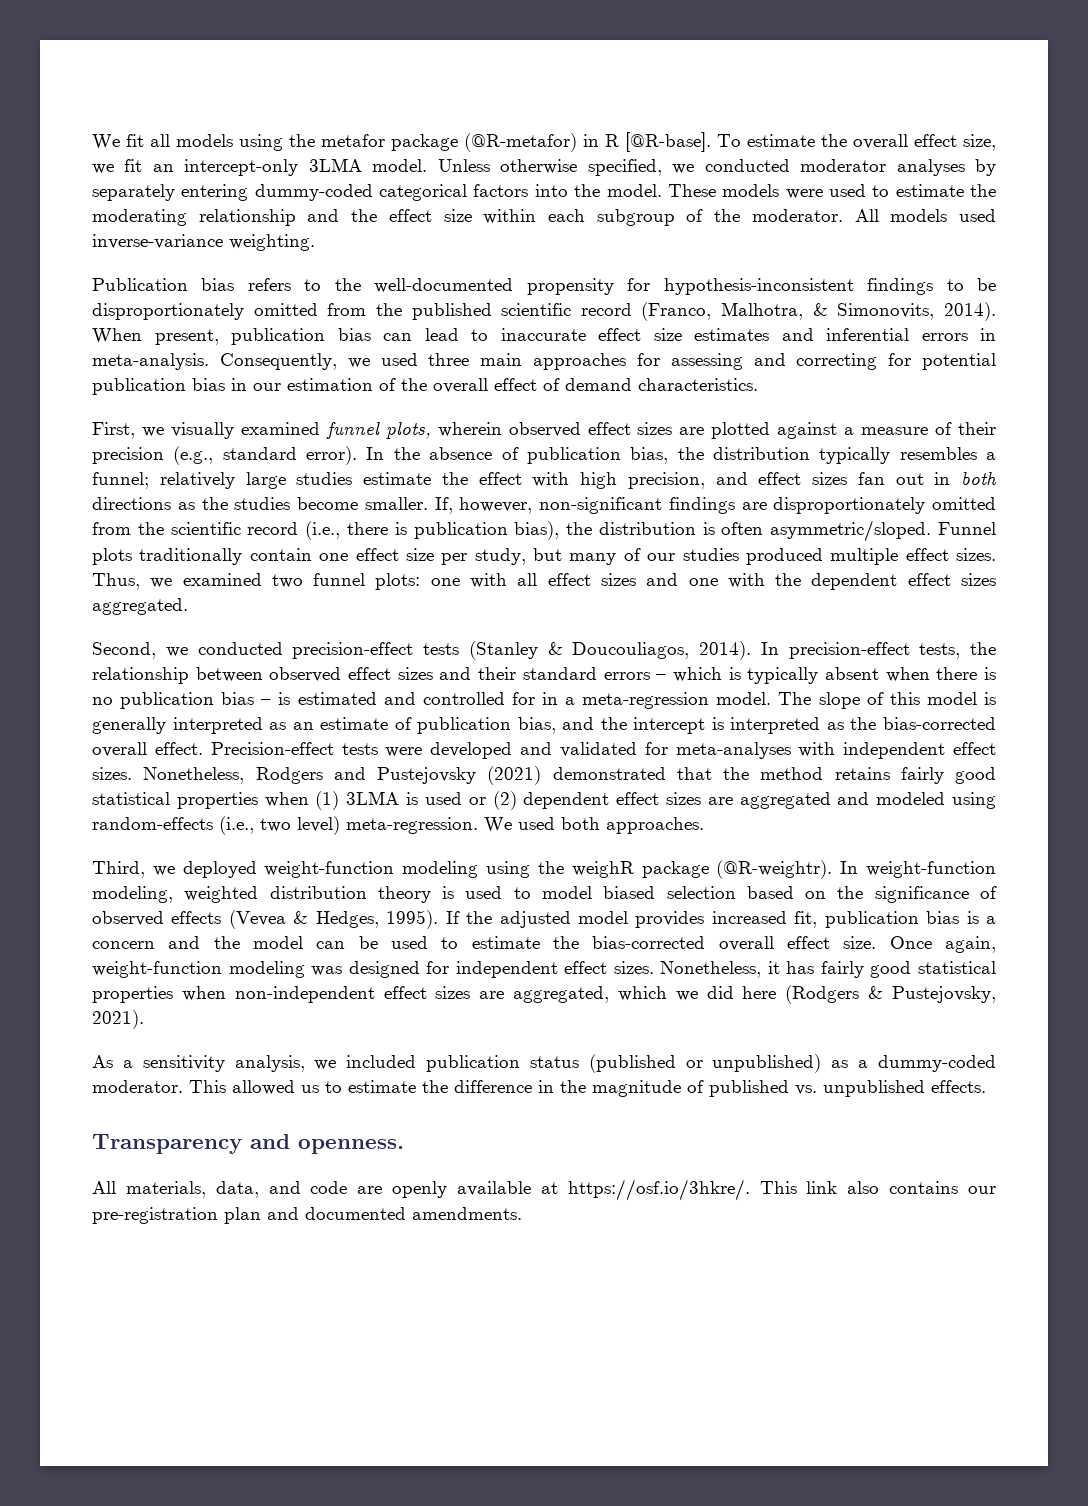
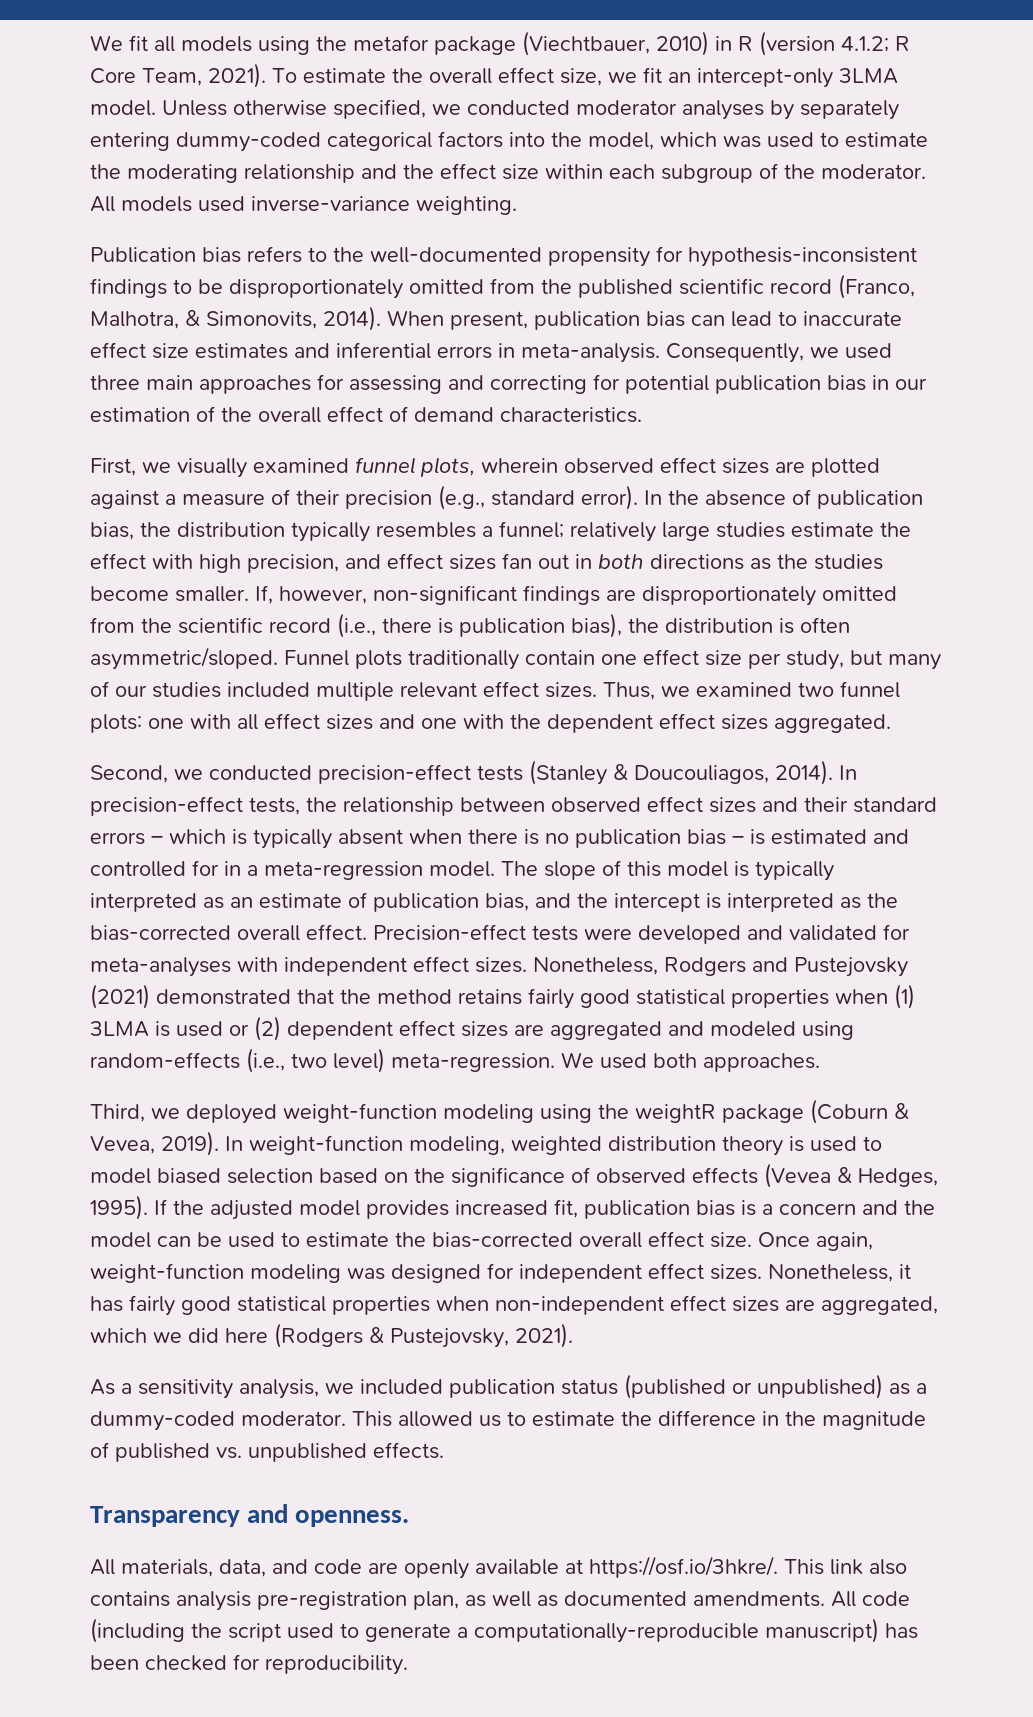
- We fit all models using the metafor package (@R-metafor) in R [@R-base].
+ We fit all models using the metafor package (Viechtbauer, 2010) in R (version 4.1.2; R Core Team, 2021).
- Unless otherwise specified, we conducted moderator analyses by separately entering dummy-coded categorical factors into the model. These models were used to estimate the moderating relationship and the effect size within each subgroup of the moderator.
+ Unless otherwise specified, we conducted moderator analyses by separately entering dummy-coded categorical factors into the model, which was used to estimate the moderating relationship and the effect size within each subgroup of the moderator.
- Funnel plots traditionally contain one effect size per study, but many of our studies produced multiple effect sizes.
+ Funnel plots traditionally contain one effect size per study, but many of our studies included multiple relevant effect sizes.
- The slope of this model is generally interpreted as an estimate of publication bias, and the intercept is interpreted as the bias-corrected overall effect.
+ The slope of this model is typically interpreted as an estimate of publication bias, and the intercept is interpreted as the bias-corrected overall effect.
- Third, we deployed weight-function modeling using the weighR package (@R-weightr).
+ Third, we deployed weight-function modeling using the weightR package (Coburn & Vevea, 2019).
- All materials, data, and code are openly available at https://osf.io/3hkre/. This link also contains our pre-registration plan and documented amendments.
+ All materials, data, and code are openly available at https://osf.io/3hkre/. This link also contains analysis pre-registration plan, as well as documented amendments. All code (including the script used to generate a computationally-reproducible manuscript) has been checked for reproducibility.

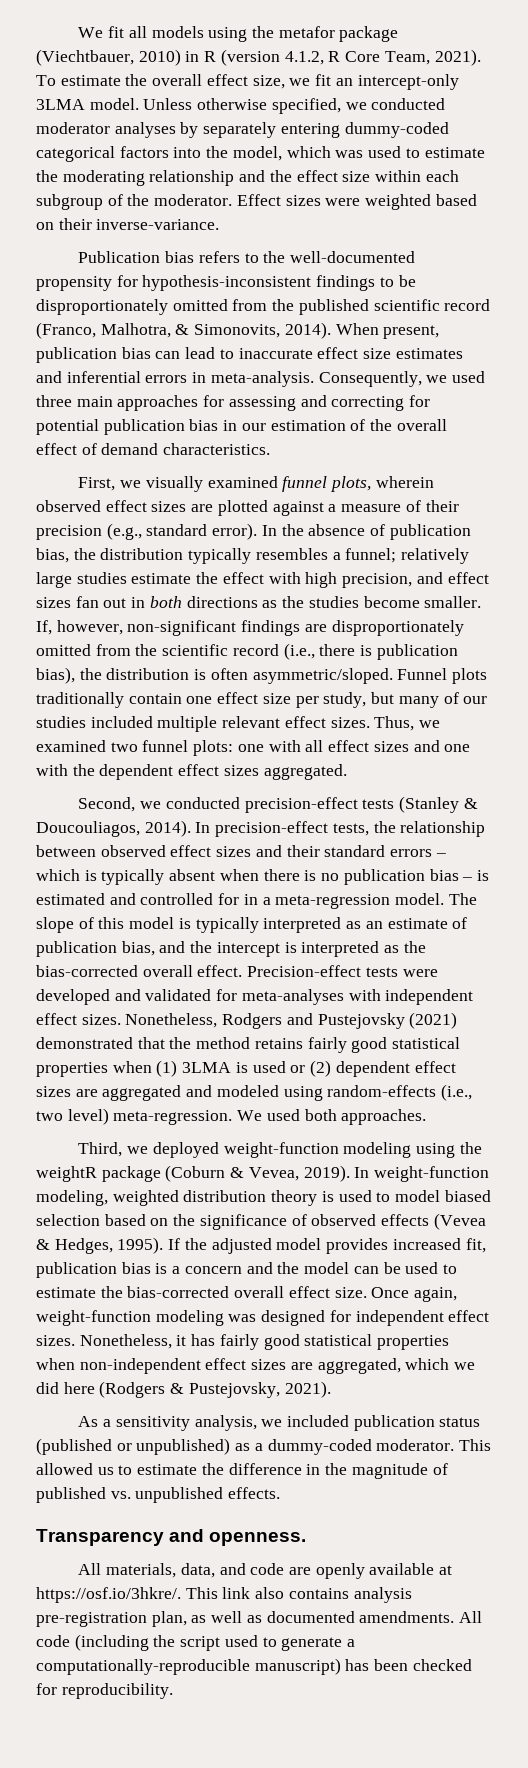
- We fit all models using the metafor package (Viechtbauer, 2010) in R (version 4.1.2; R Core Team, 2021).
+ We fit all models using the metafor package (Viechtbauer, 2010) in R (version 4.1.2, R Core Team, 2021).
- All models used inverse-variance weighting.
+ Effect sizes were weighted based on their inverse-variance.

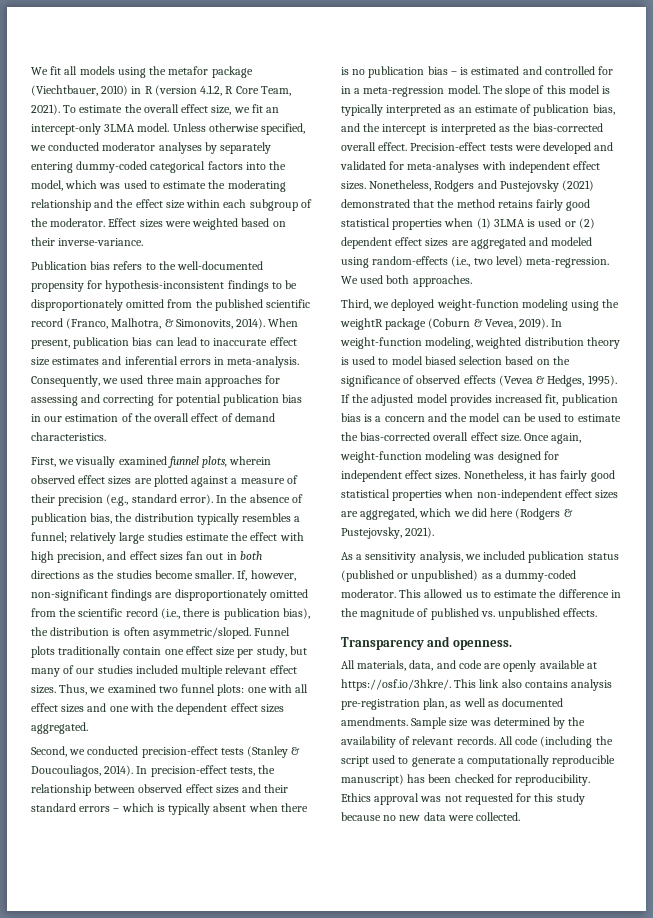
+ Sample size was determined by the availability of relevant records.
- All code (including the script used to generate a computationally-reproducible manuscript) has been checked for reproducibility.
+ All code (including the script used to generate a computationally reproducible manuscript) has been checked for reproducibility.
+ Ethics approval was not requested for this study because no new data were collected.

